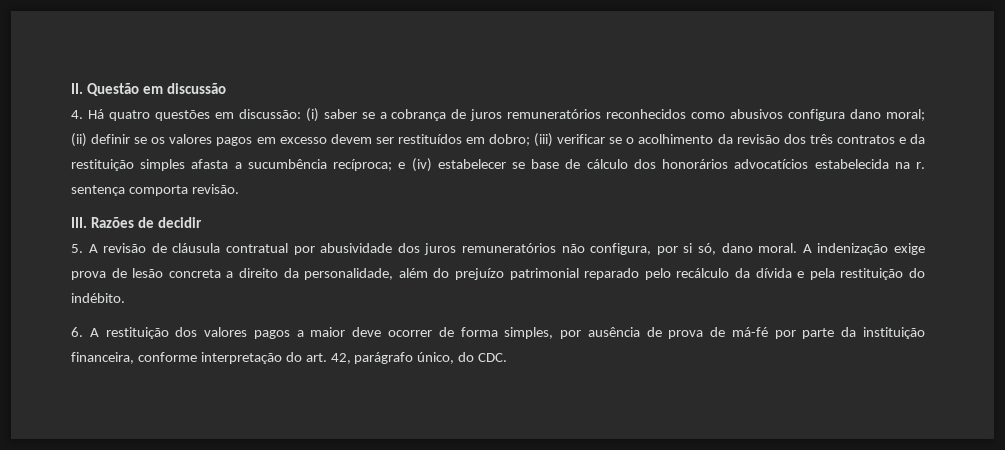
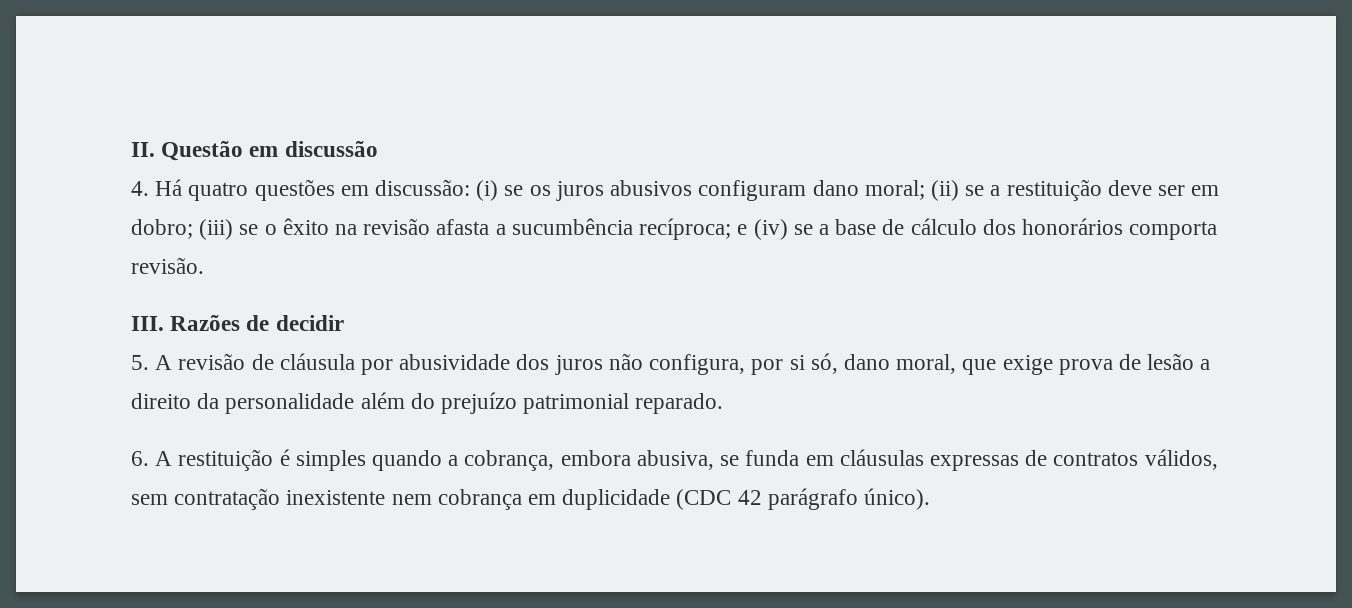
- 4. Há quatro questões em discussão: (i) saber se a cobrança de juros remuneratórios reconhecidos como abusivos configura dano moral; (ii) definir se os valores pagos em excesso devem ser restituídos em dobro; (iii) verificar se o acolhimento da revisão dos três contratos e da restituição simples afasta a sucumbência recíproca; e (iv) estabelecer se base de cálculo dos honorários advocatícios estabelecida na r. sentença comporta revisão.
+ 4. Há quatro questões em discussão: (i) se os juros abusivos configuram dano moral; (ii) se a restituição deve ser em dobro; (iii) se o êxito na revisão afasta a sucumbência recíproca; e (iv) se a base de cálculo dos honorários comporta revisão.
- 5. A revisão de cláusula contratual por abusividade dos juros remuneratórios não configura, por si só, dano moral. A indenização exige prova de lesão concreta a direito da personalidade, além do prejuízo patrimonial reparado pelo recálculo da dívida e pela restituição do indébito.
- 6. A restituição dos valores pagos a maior deve ocorrer de forma simples, por ausência de prova de má-fé por parte da instituição financeira, conforme interpretação do art. 42, parágrafo único, do CDC.
+ 5. A revisão de cláusula por abusividade dos juros não configura, por si só, dano moral, que exige prova de lesão a direito da personalidade além do prejuízo patrimonial reparado.
+ 6. A restituição é simples quando a cobrança, embora abusiva, se funda em cláusulas expressas de contratos válidos, sem contratação inexistente nem cobrança em duplicidade (CDC 42 parágrafo único).

